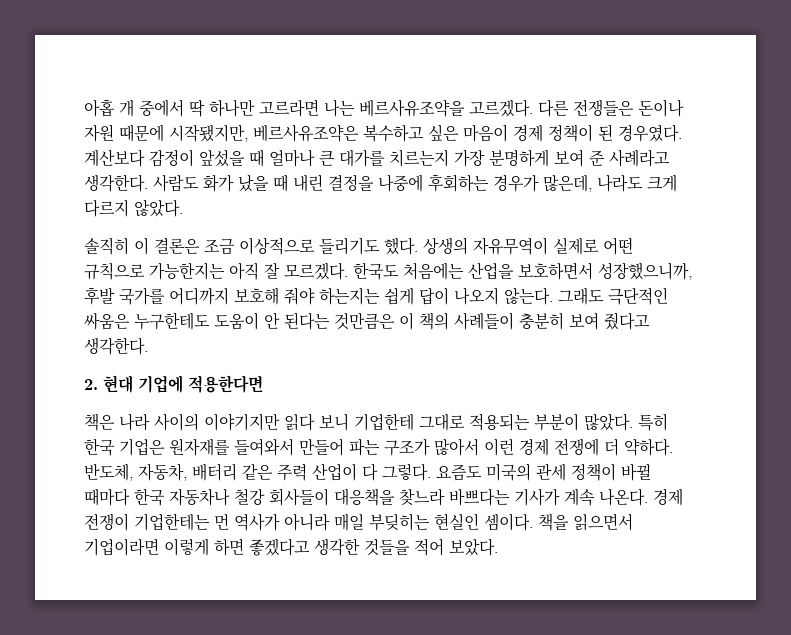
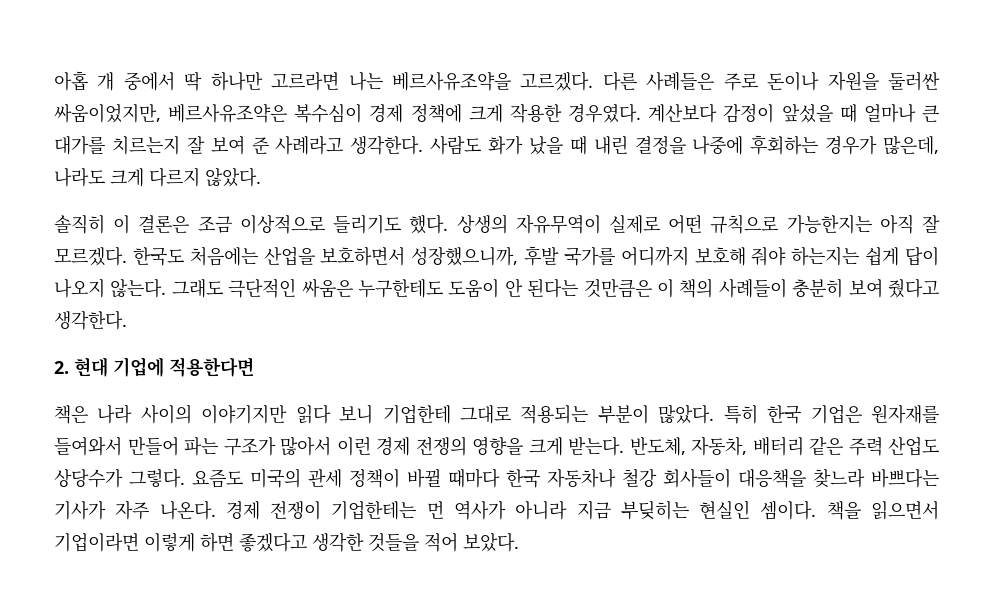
- 다른 전쟁들은 돈이나 자원 때문에 시작됐지만, 베르사유조약은 복수하고 싶은 마음이 경제 정책이 된 경우였다.
+ 다른 사례들은 주로 돈이나 자원을 둘러싼 싸움이었지만, 베르사유조약은 복수심이 경제 정책에 크게 작용한 경우였다.
- 계산보다 감정이 앞섰을 때 얼마나 큰 대가를 치르는지 가장 분명하게 보여 준 사례라고 생각한다.
+ 계산보다 감정이 앞섰을 때 얼마나 큰 대가를 치르는지 잘 보여 준 사례라고 생각한다.
- 특히 한국 기업은 원자재를 들여와서 만들어 파는 구조가 많아서 이런 경제 전쟁에 더 약하다.
+ 특히 한국 기업은 원자재를 들여와서 만들어 파는 구조가 많아서 이런 경제 전쟁의 영향을 크게 받는다.
- 반도체, 자동차, 배터리 같은 주력 산업이 다 그렇다.
+ 반도체, 자동차, 배터리 같은 주력 산업도 상당수가 그렇다.
- 요즘도 미국의 관세 정책이 바뀔 때마다 한국 자동차나 철강 회사들이 대응책을 찾느라 바쁘다는 기사가 계속 나온다.
+ 요즘도 미국의 관세 정책이 바뀔 때마다 한국 자동차나 철강 회사들이 대응책을 찾느라 바쁘다는 기사가 자주 나온다.
- 경제 전쟁이 기업한테는 먼 역사가 아니라 매일 부딪히는 현실인 셈이다.
+ 경제 전쟁이 기업한테는 먼 역사가 아니라 지금 부딪히는 현실인 셈이다.

